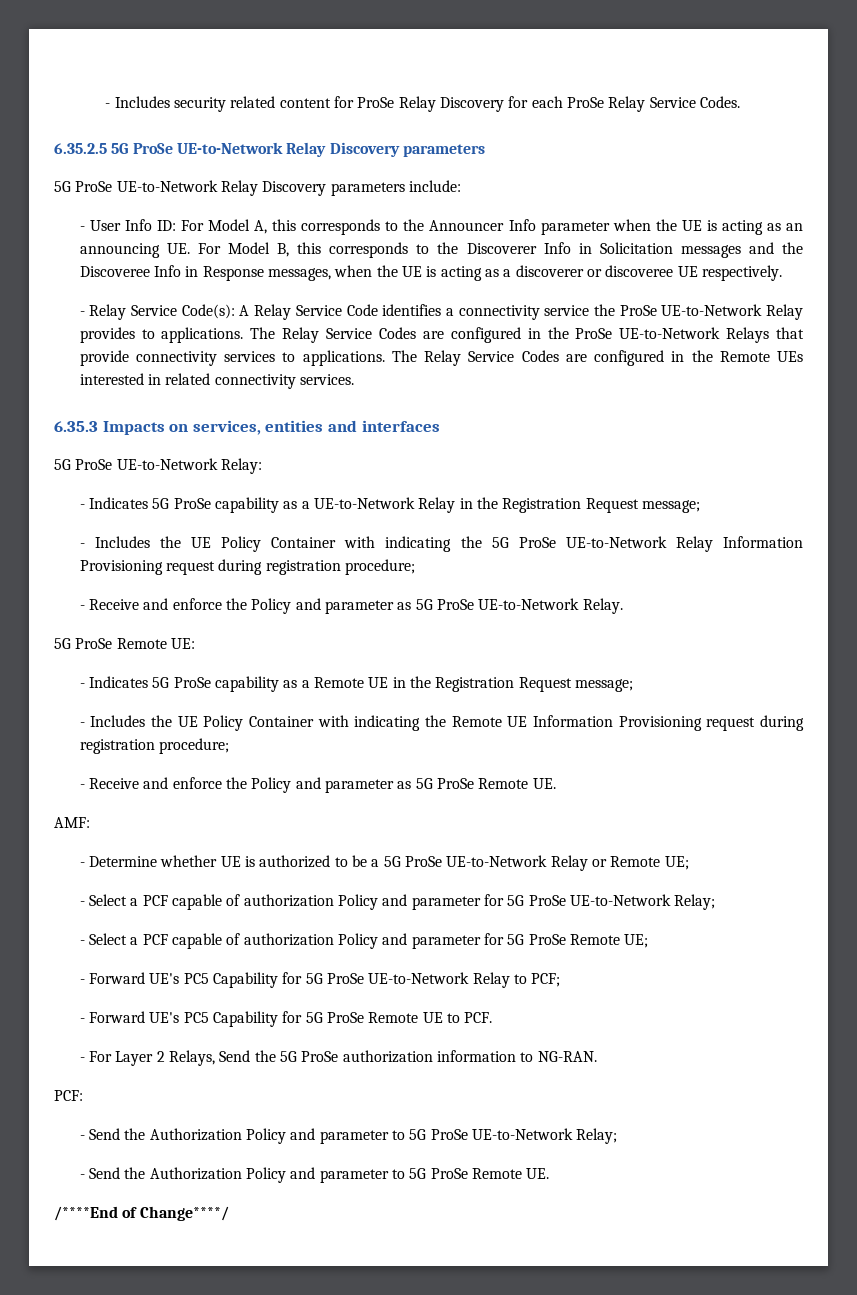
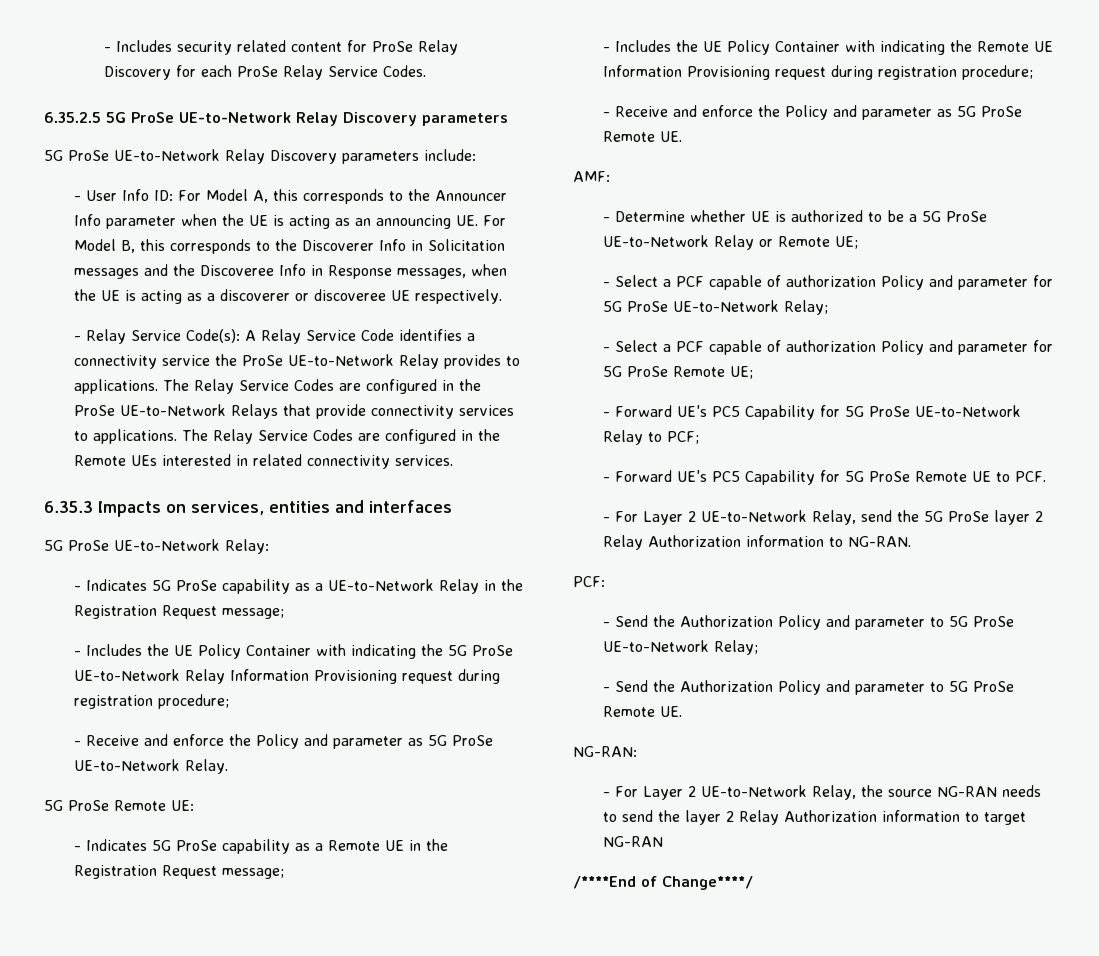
- - For Layer 2 Relays, Send the 5G ProSe authorization information to NG-RAN.
+ - For Layer 2 UE-to-Network Relay, send the 5G ProSe layer 2 Relay Authorization information to NG-RAN.
+ NG-RAN:
+ - For Layer 2 UE-to-Network Relay, the source NG-RAN needs to send the layer 2 Relay Authorization information to target NG-RAN

